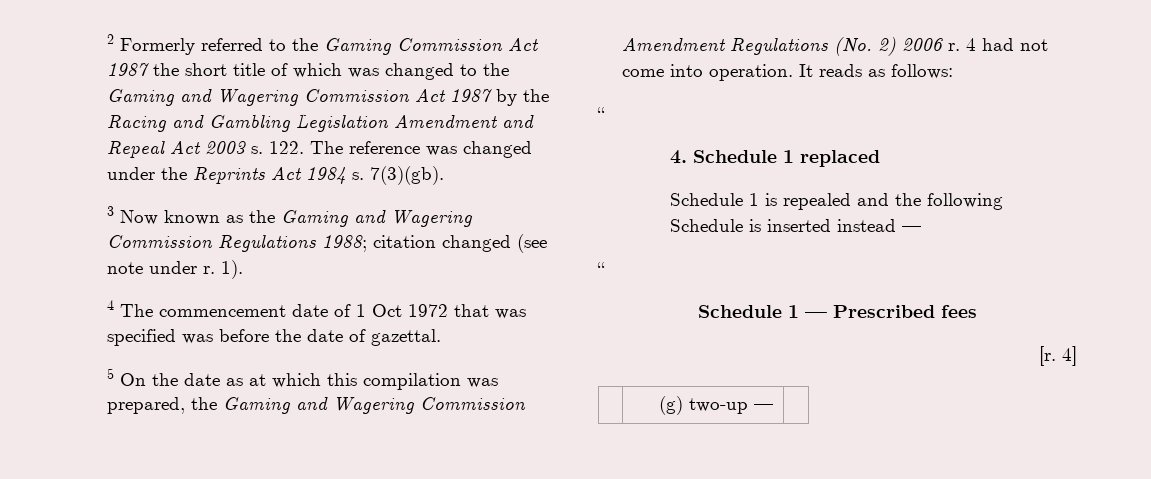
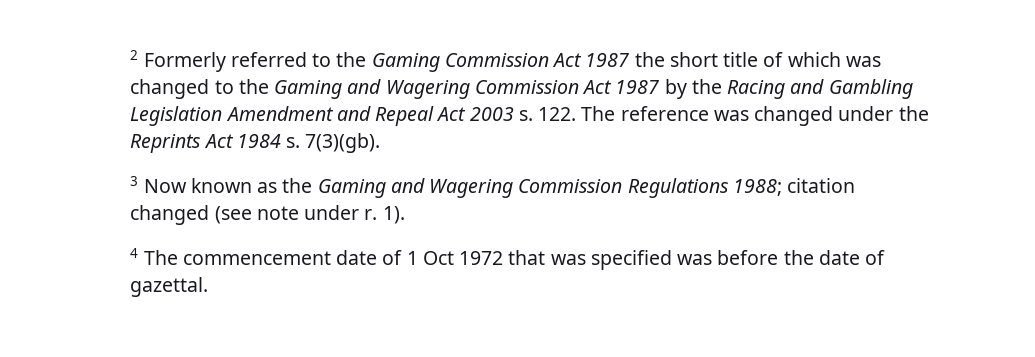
- 5 On the date as at which this compilation was prepared, the Gaming and Wagering Commission Amendment Regulations (No. 2) 2006 r. 4 had not come into operation. It reads as follows:
- “
- 4. Schedule 1 replaced
- Schedule 1 is repealed and the following Schedule is inserted instead —
- “
- Schedule 1 — Prescribed fees
- [r. 4]
- | (g) two-up — |

